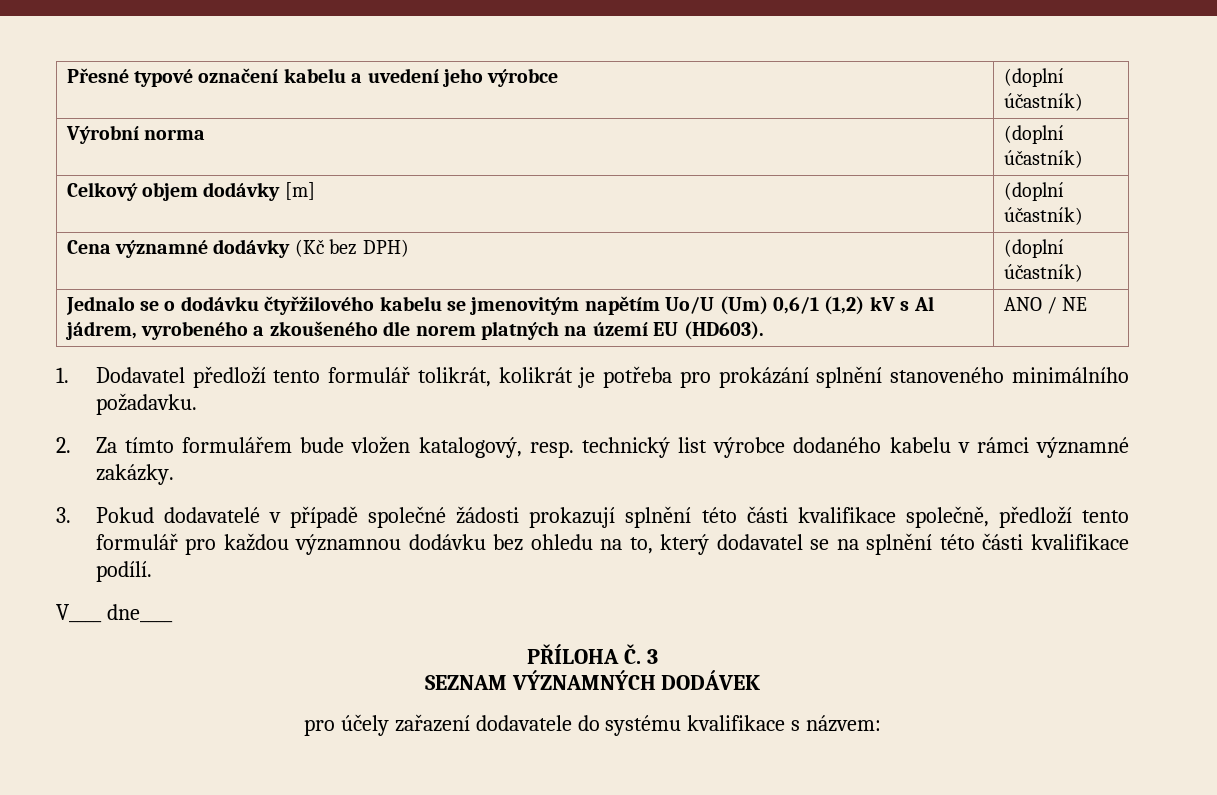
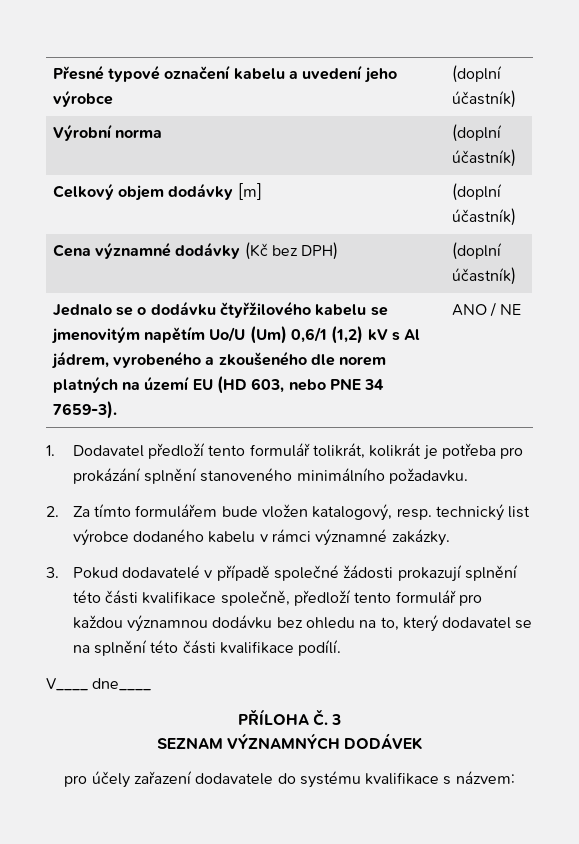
- Jednalo se o dodávku čtyřžilového kabelu se jmenovitým napětím Uo/U (Um) 0,6/1 (1,2) kV s Al jádrem, vyrobeného a zkoušeného dle norem platných na území EU (HD603). | ANO / NE
+ Jednalo se o dodávku čtyřžilového kabelu se jmenovitým napětím Uo/U (Um) 0,6/1 (1,2) kV s Al jádrem, vyrobeného a zkoušeného dle norem platných na území EU (HD 603, nebo PNE 34 7659-3). | ANO / NE

